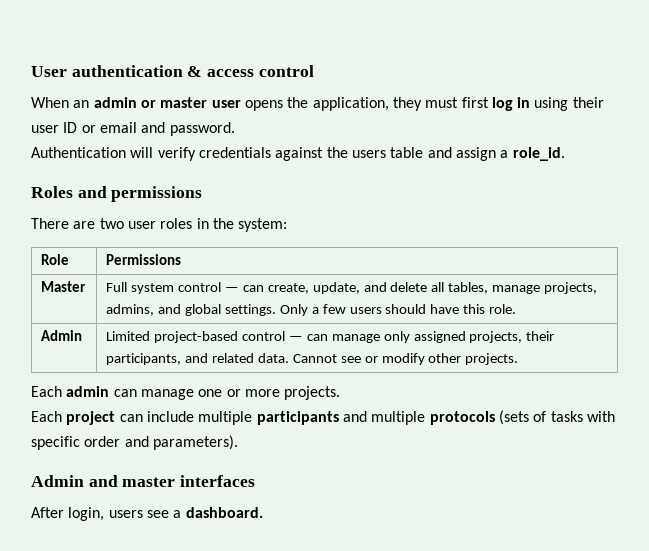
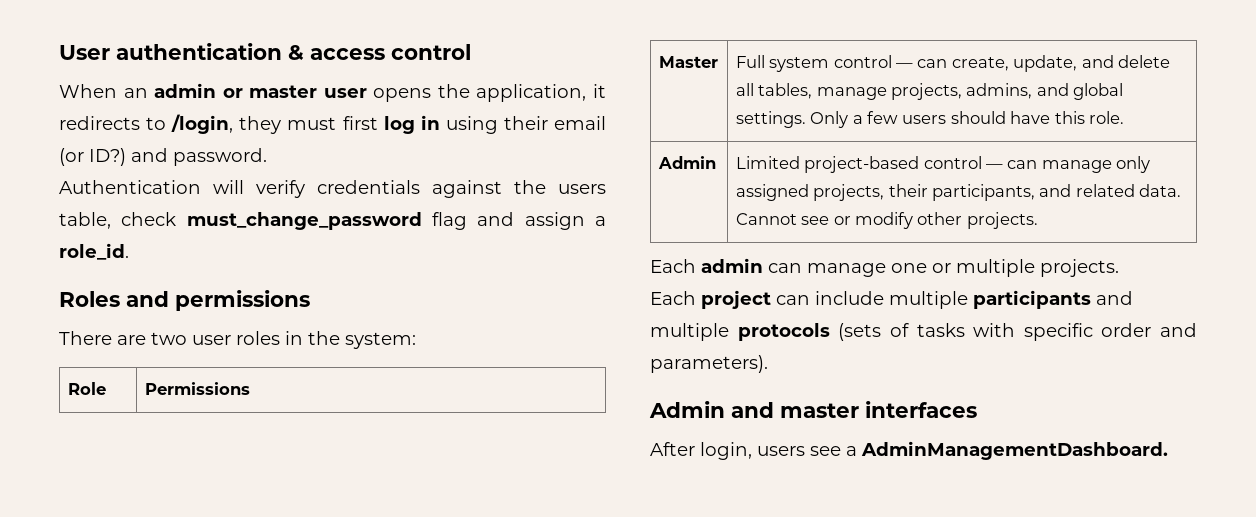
- When an admin or master user opens the application, they must first log in using their user ID or email and password.
+ When an admin or master user opens the application, it redirects to /login, they must first log in using their email (or ID?) and password.
- Authentication will verify credentials against the users table and assign a role_id.
+ Authentication will verify credentials against the users table, check must_change_password flag and assign a role_id.
- Each admin can manage one or more projects.
+ Each admin can manage one or multiple projects.
- After login, users see a dashboard.
+ After login, users see a AdminManagementDashboard.

